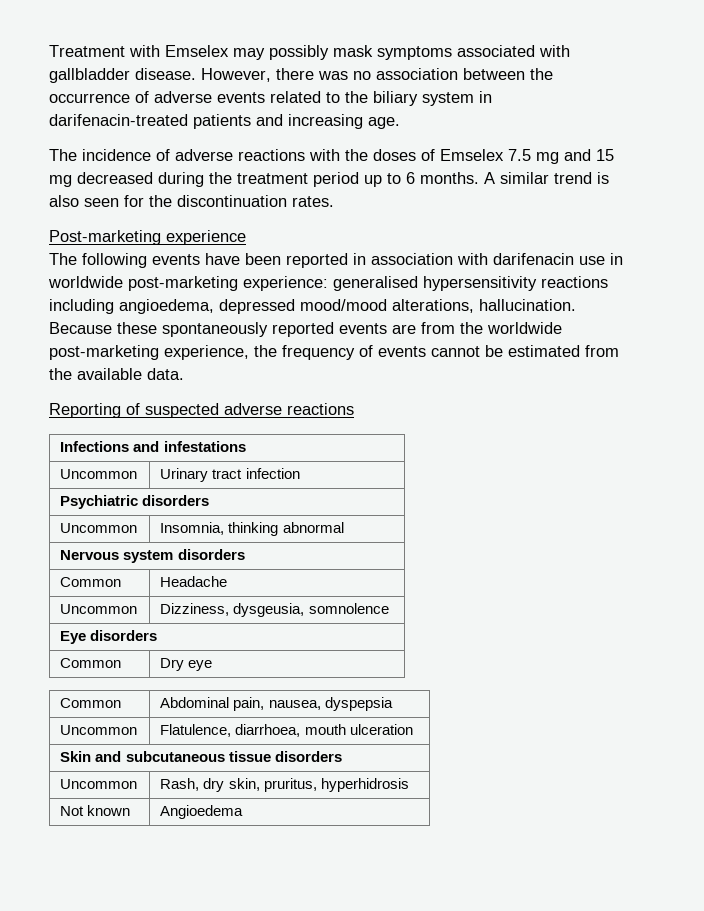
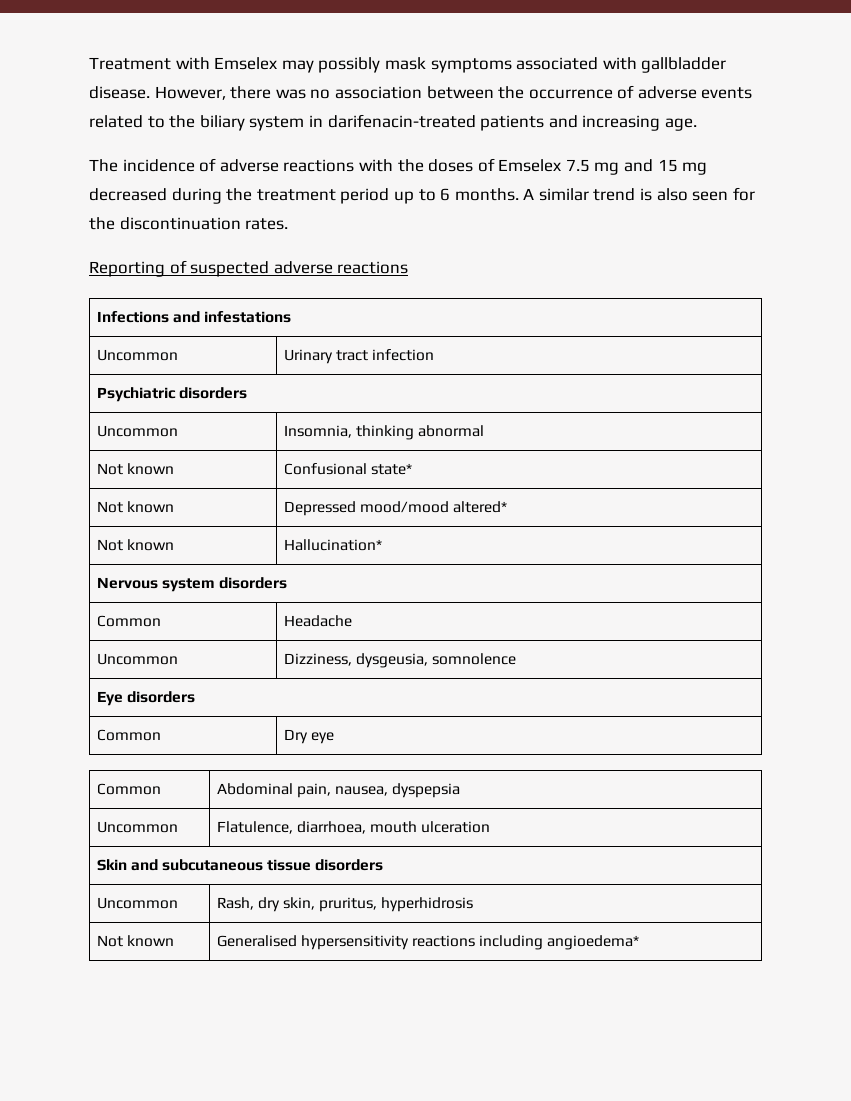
- Post-marketing experience
- The following events have been reported in association with darifenacin use in worldwide post-marketing experience: generalised hypersensitivity reactions including angioedema, depressed mood/mood alterations, hallucination. Because these spontaneously reported events are from the worldwide post-marketing experience, the frequency of events cannot be estimated from the available data.
+ Not known | Confusional state*
+ Not known | Depressed mood/mood altered*
+ Not known | Hallucination*
- Not known | Angioedema
+ Not known | Generalised hypersensitivity reactions including angioedema*

